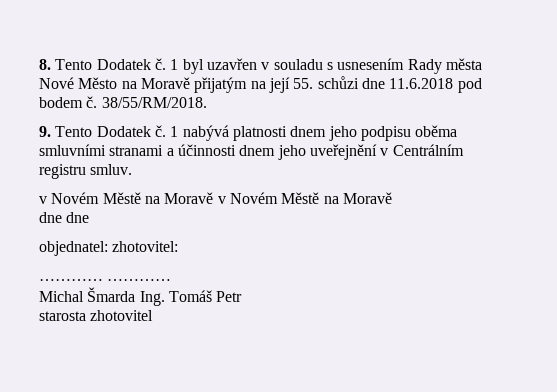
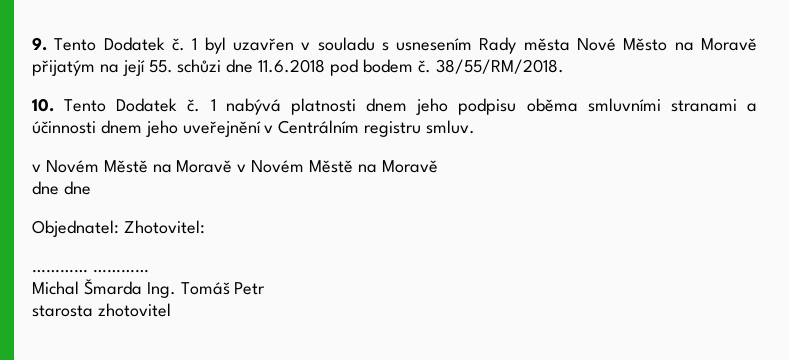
- 8. Tento Dodatek č.
+ 9. Tento Dodatek č.
- 9. Tento Dodatek č.
+ 10. Tento Dodatek č.
- objednatel: zhotovitel:
+ Objednatel: Zhotovitel:

